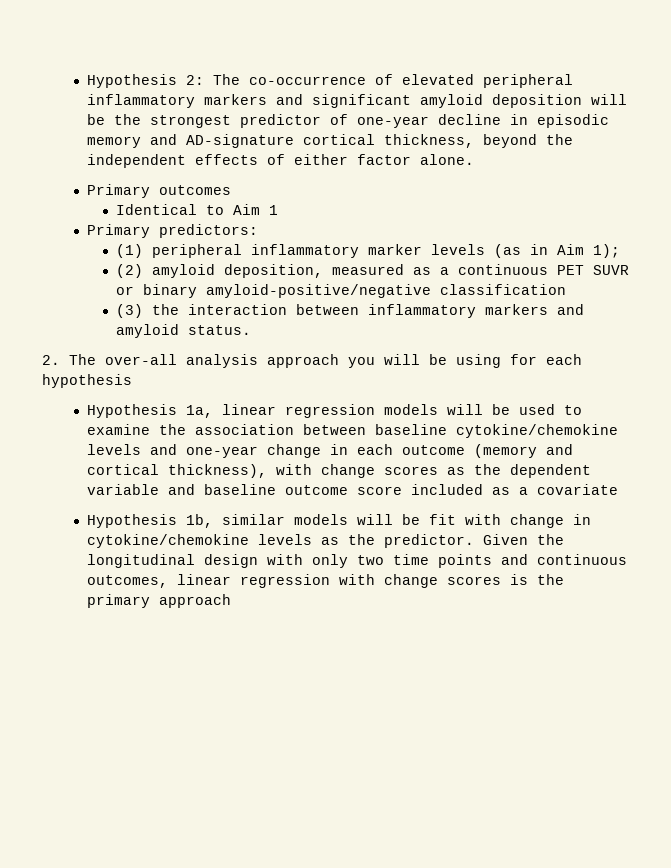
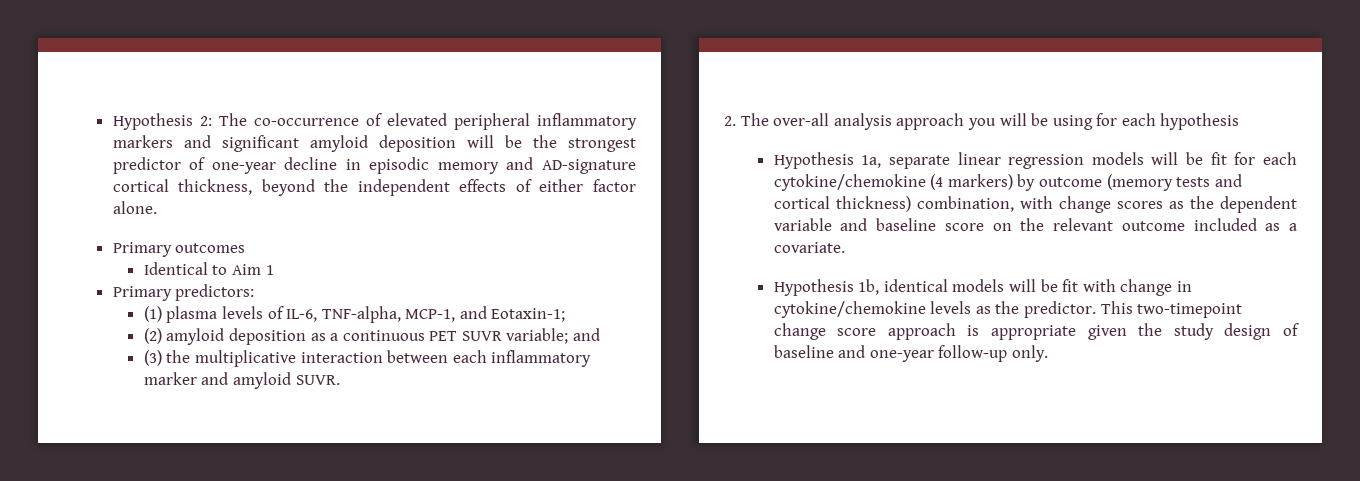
- (1) peripheral inflammatory marker levels (as in Aim 1);
+ (1) plasma levels of IL-6, TNF-alpha, MCP-1, and Eotaxin-1;
- (2) amyloid deposition, measured as a continuous PET SUVR or binary amyloid-positive/negative classification
+ (2) amyloid deposition as a continuous PET SUVR variable; and
- (3) the interaction between inflammatory markers and amyloid status.
+ (3) the multiplicative interaction between each inflammatory marker and amyloid SUVR.
- Hypothesis 1a, linear regression models will be used to examine the association between baseline cytokine/chemokine levels and one-year change in each outcome (memory and cortical thickness), with change scores as the dependent variable and baseline outcome score included as a covariate
+ Hypothesis 1a, separate linear regression models will be fit for each cytokine/chemokine (4 markers) by outcome (memory tests and cortical thickness) combination, with change scores as the dependent variable and baseline score on the relevant outcome included as a covariate.
- Hypothesis 1b, similar models will be fit with change in cytokine/chemokine levels as the predictor.
+ Hypothesis 1b, identical models will be fit with change in cytokine/chemokine levels as the predictor.
- Given the longitudinal design with only two time points and continuous outcomes, linear regression with change scores is the primary approach
+ This two-timepoint change score approach is appropriate given the study design of baseline and one-year follow-up only.

